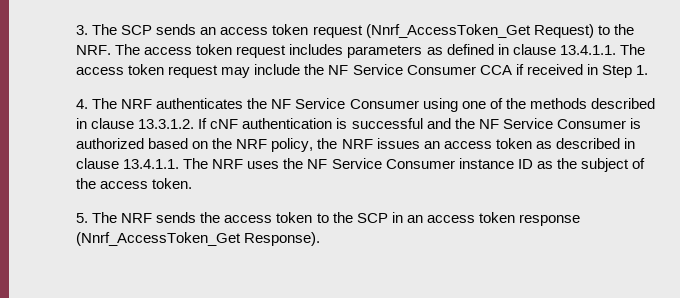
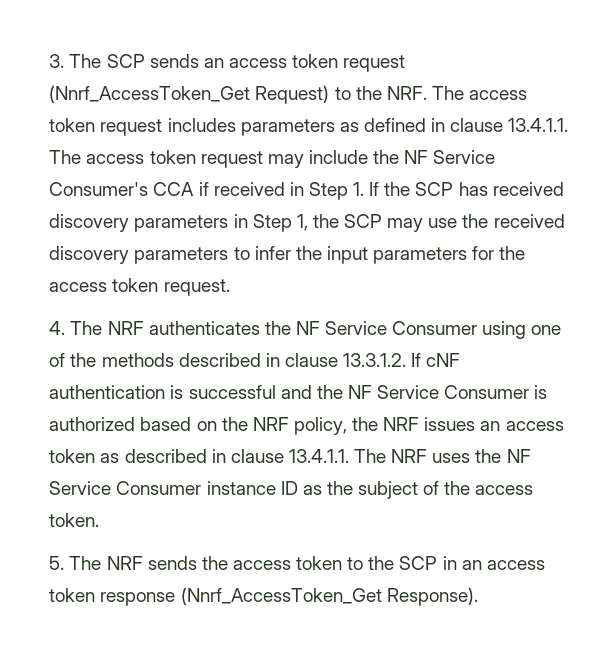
- 3. The SCP sends an access token request (Nnrf_AccessToken_Get Request) to the NRF. The access token request includes parameters as defined in clause 13.4.1.1. The access token request may include the NF Service Consumer CCA if received in Step 1.
+ 3. The SCP sends an access token request (Nnrf_AccessToken_Get Request) to the NRF. The access token request includes parameters as defined in clause 13.4.1.1. The access token request may include the NF Service Consumer's CCA if received in Step 1. If the SCP has received discovery parameters in Step 1, the SCP may use the received discovery parameters to infer the input parameters for the access token request.

